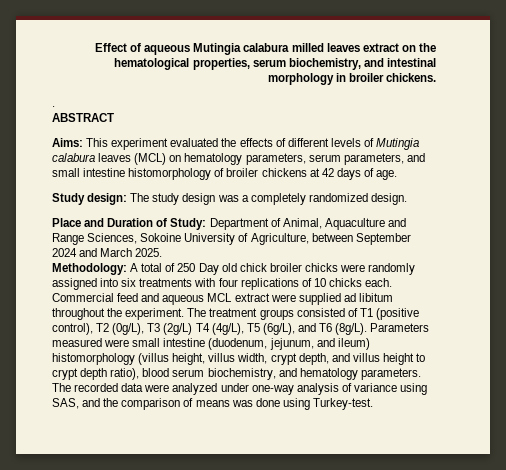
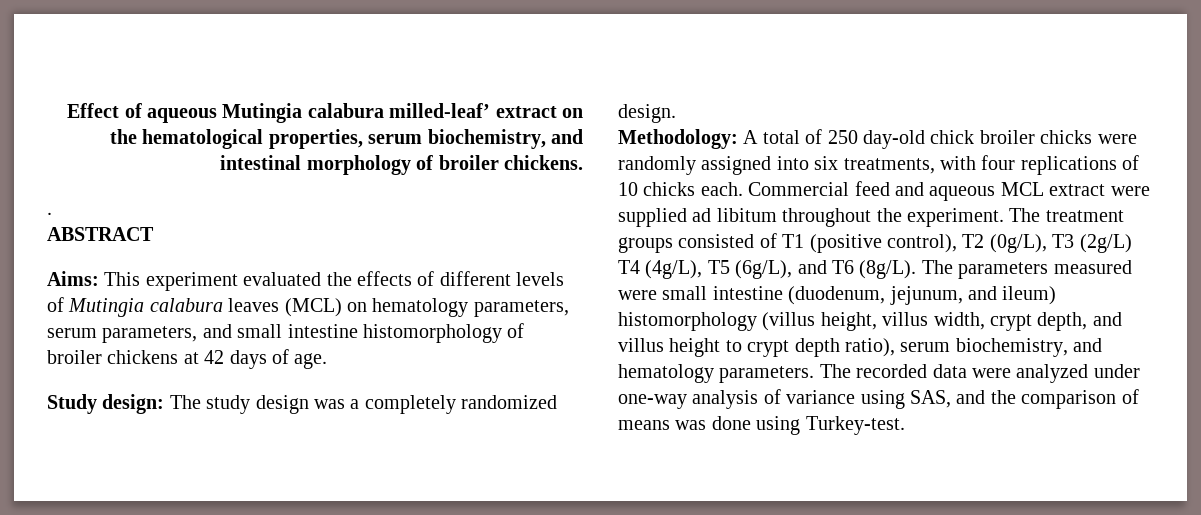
- Effect of aqueous Mutingia calabura milled leaves extract on the hematological properties, serum biochemistry, and intestinal morphology in broiler chickens.
+ Effect of aqueous Mutingia calabura milled-leaf’ extract on the hematological properties, serum biochemistry, and intestinal morphology of broiler chickens.
- Place and Duration of Study: Department of Animal, Aquaculture and Range Sciences, Sokoine University of Agriculture, between September 2024 and March 2025.
- Methodology: A total of 250 Day old chick broiler chicks were randomly assigned into six treatments with four replications of 10 chicks each.
+ Methodology: A total of 250 day-old chick broiler chicks were randomly assigned into six treatments, with four replications of 10 chicks each.
- Parameters measured were small intestine (duodenum, jejunum, and ileum) histomorphology (villus height, villus width, crypt depth, and villus height to crypt depth ratio), blood serum biochemistry, and hematology parameters.
+ The parameters measured were small intestine (duodenum, jejunum, and ileum) histomorphology (villus height, villus width, crypt depth, and villus height to crypt depth ratio), serum biochemistry, and hematology parameters.

